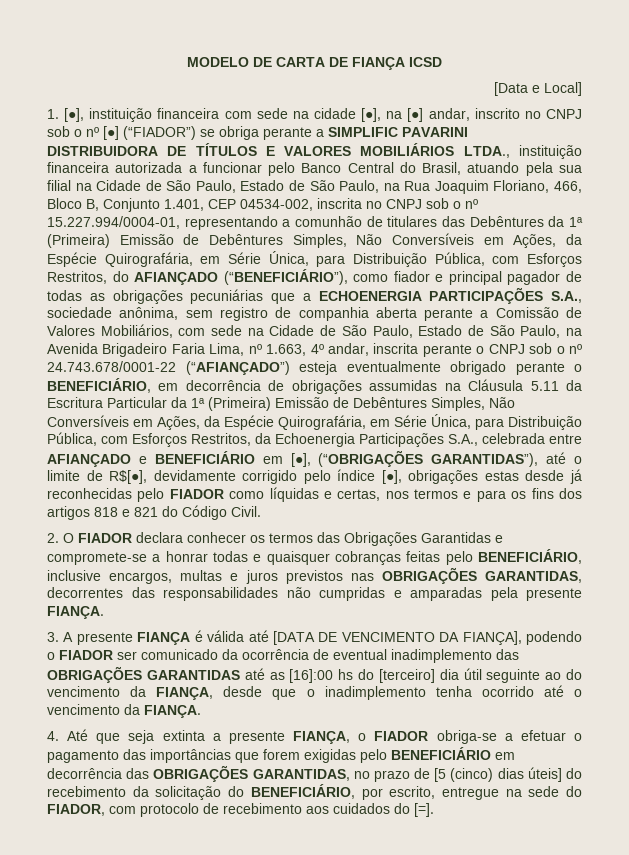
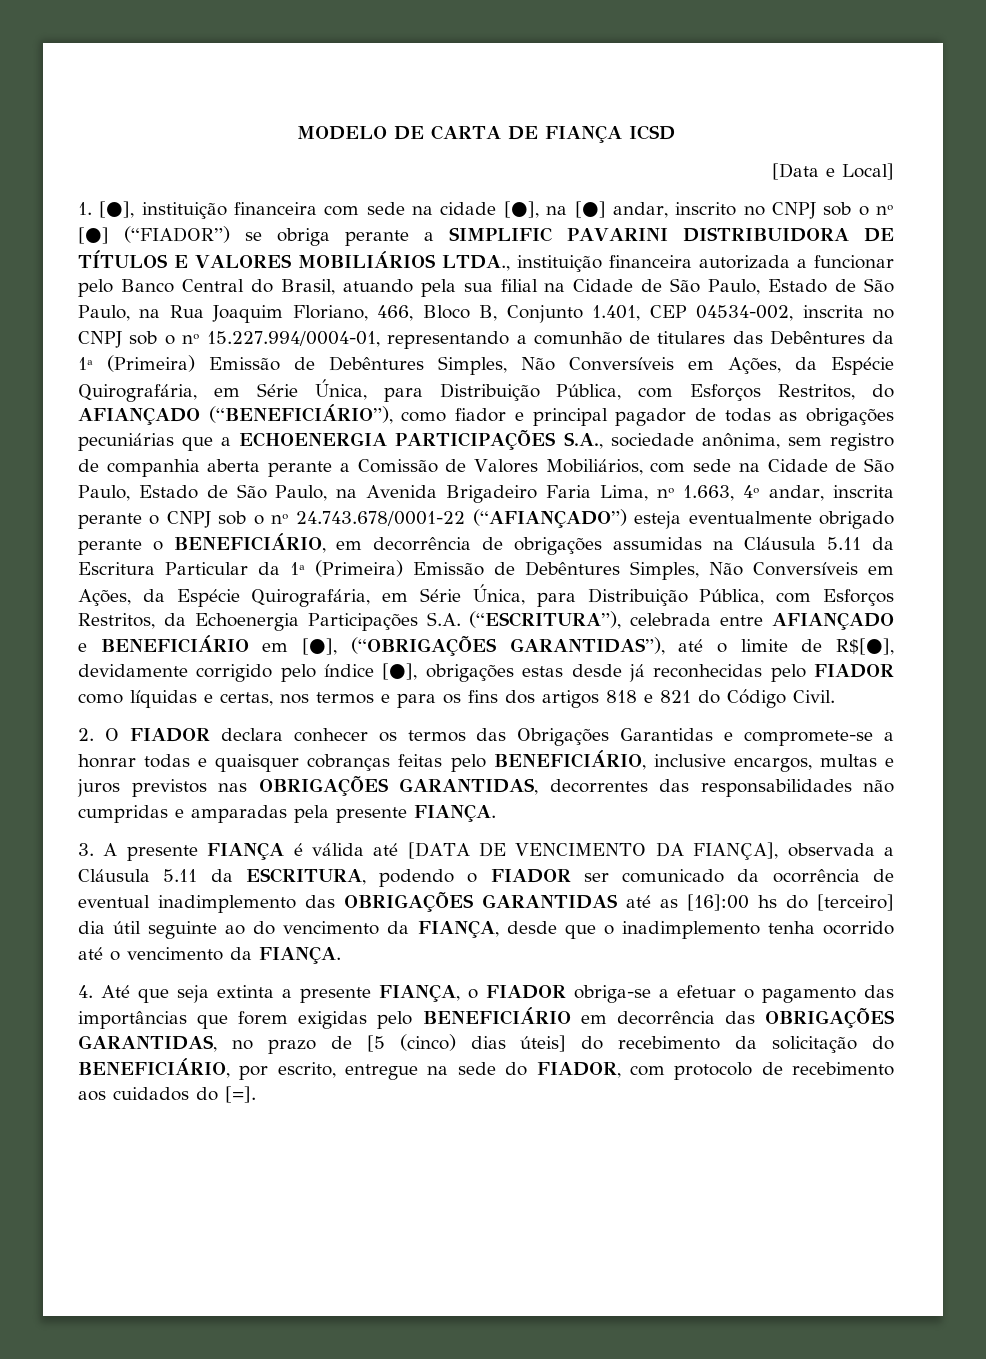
- 1. [●], instituição financeira com sede na cidade [●], na [●] andar, inscrito no CNPJ sob o nº [●] (“FIADOR”) se obriga perante a SIMPLIFIC PAVARINI DISTRIBUIDORA DE TÍTULOS E VALORES MOBILIÁRIOS LTDA., instituição financeira autorizada a funcionar pelo Banco Central do Brasil, atuando pela sua filial na Cidade de São Paulo, Estado de São Paulo, na Rua Joaquim Floriano, 466, Bloco B, Conjunto 1.401, CEP 04534-002, inscrita no CNPJ sob o nº 15.227.994/0004-01, representando a comunhão de titulares das Debêntures da 1ª (Primeira) Emissão de Debêntures Simples, Não Conversíveis em Ações, da Espécie Quirografária, em Série Única, para Distribuição Pública, com Esforços Restritos, do AFIANÇADO (“BENEFICIÁRIO”), como fiador e principal pagador de todas as obrigações pecuniárias que a ECHOENERGIA PARTICIPAÇÕES S.A., sociedade anônima, sem registro de companhia aberta perante a Comissão de Valores Mobiliários, com sede na Cidade de São Paulo, Estado de São Paulo, na Avenida Brigadeiro Faria Lima, nº 1.663, 4º andar, inscrita perante o CNPJ sob o nº 24.743.678/0001-22 (“AFIANÇADO”) esteja eventualmente obrigado perante o BENEFICIÁRIO, em decorrência de obrigações assumidas na Cláusula 5.11 da Escritura Particular da 1ª (Primeira) Emissão de Debêntures Simples, Não Conversíveis em Ações, da Espécie Quirografária, em Série Única, para Distribuição Pública, com Esforços Restritos, da Echoenergia Participações S.A., celebrada entre AFIANÇADO e BENEFICIÁRIO em [●], (“OBRIGAÇÕES GARANTIDAS”), até o limite de R$[●], devidamente corrigido pelo índice [●], obrigações estas desde já reconhecidas pelo FIADOR como líquidas e certas, nos termos e para os fins dos artigos 818 e 821 do Código Civil.
+ 1. [●], instituição financeira com sede na cidade [●], na [●] andar, inscrito no CNPJ sob o nº [●] (“FIADOR”) se obriga perante a SIMPLIFIC PAVARINI DISTRIBUIDORA DE TÍTULOS E VALORES MOBILIÁRIOS LTDA., instituição financeira autorizada a funcionar pelo Banco Central do Brasil, atuando pela sua filial na Cidade de São Paulo, Estado de São Paulo, na Rua Joaquim Floriano, 466, Bloco B, Conjunto 1.401, CEP 04534-002, inscrita no CNPJ sob o nº 15.227.994/0004-01, representando a comunhão de titulares das Debêntures da 1ª (Primeira) Emissão de Debêntures Simples, Não Conversíveis em Ações, da Espécie Quirografária, em Série Única, para Distribuição Pública, com Esforços Restritos, do AFIANÇADO (“BENEFICIÁRIO”), como fiador e principal pagador de todas as obrigações pecuniárias que a ECHOENERGIA PARTICIPAÇÕES S.A., sociedade anônima, sem registro de companhia aberta perante a Comissão de Valores Mobiliários, com sede na Cidade de São Paulo, Estado de São Paulo, na Avenida Brigadeiro Faria Lima, nº 1.663, 4º andar, inscrita perante o CNPJ sob o nº 24.743.678/0001-22 (“AFIANÇADO”) esteja eventualmente obrigado perante o BENEFICIÁRIO, em decorrência de obrigações assumidas na Cláusula 5.11 da Escritura Particular da 1ª (Primeira) Emissão de Debêntures Simples, Não Conversíveis em Ações, da Espécie Quirografária, em Série Única, para Distribuição Pública, com Esforços Restritos, da Echoenergia Participações S.A. (“ESCRITURA”), celebrada entre AFIANÇADO e BENEFICIÁRIO em [●], (“OBRIGAÇÕES GARANTIDAS”), até o limite de R$[●], devidamente corrigido pelo índice [●], obrigações estas desde já reconhecidas pelo FIADOR como líquidas e certas, nos termos e para os fins dos artigos 818 e 821 do Código Civil.
- 3. A presente FIANÇA é válida até [DATA DE VENCIMENTO DA FIANÇA], podendo o FIADOR ser comunicado da ocorrência de eventual inadimplemento das OBRIGAÇÕES GARANTIDAS até as [16]:00 hs do [terceiro] dia útil seguinte ao do vencimento da FIANÇA, desde que o inadimplemento tenha ocorrido até o vencimento da FIANÇA.
+ 3. A presente FIANÇA é válida até [DATA DE VENCIMENTO DA FIANÇA], observada a Cláusula 5.11 da ESCRITURA, podendo o FIADOR ser comunicado da ocorrência de eventual inadimplemento das OBRIGAÇÕES GARANTIDAS até as [16]:00 hs do [terceiro] dia útil seguinte ao do vencimento da FIANÇA, desde que o inadimplemento tenha ocorrido até o vencimento da FIANÇA.

